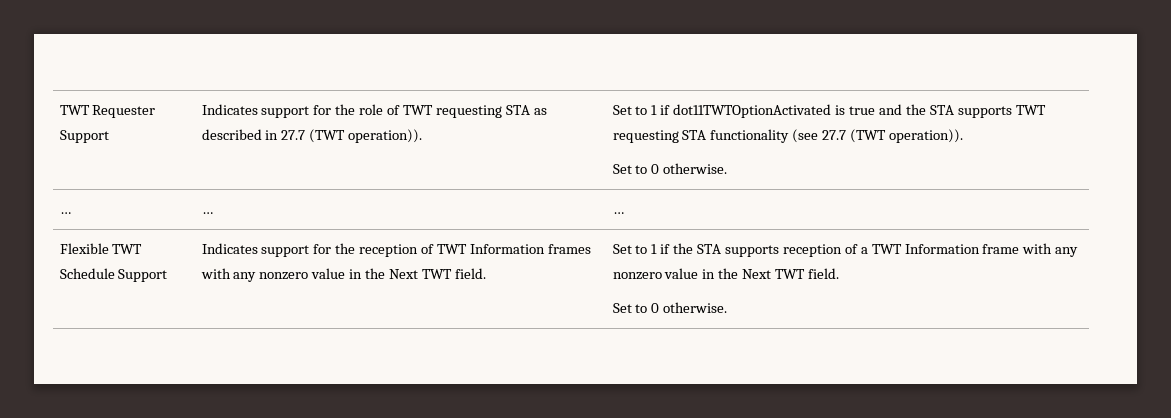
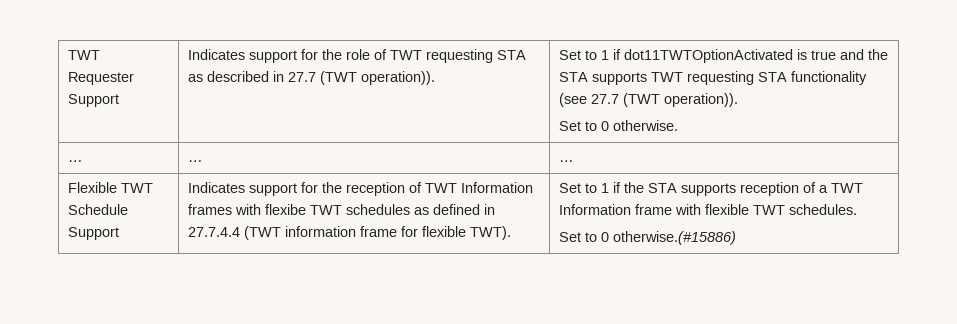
- Indicates support for the reception of TWT Information frames with any nonzero value in the Next TWT field.
+ Indicates support for the reception of TWT Information frames with flexibe TWT schedules as defined in 27.7.4.4 (TWT information frame for flexible TWT).
- Set to 1 if the STA supports reception of a TWT Information frame with any nonzero value in the Next TWT field.
- Set to 0 otherwise.
+ Set to 1 if the STA supports reception of a TWT Information frame with flexible TWT schedules.
+ Set to 0 otherwise.(#15886)

